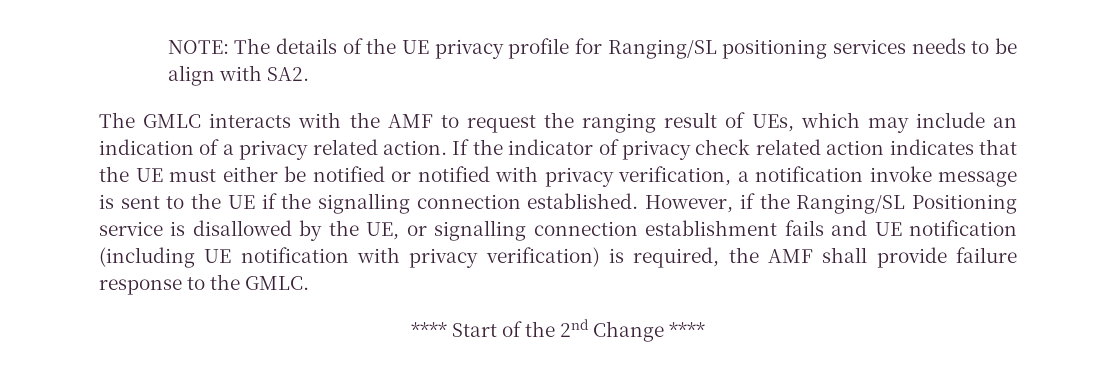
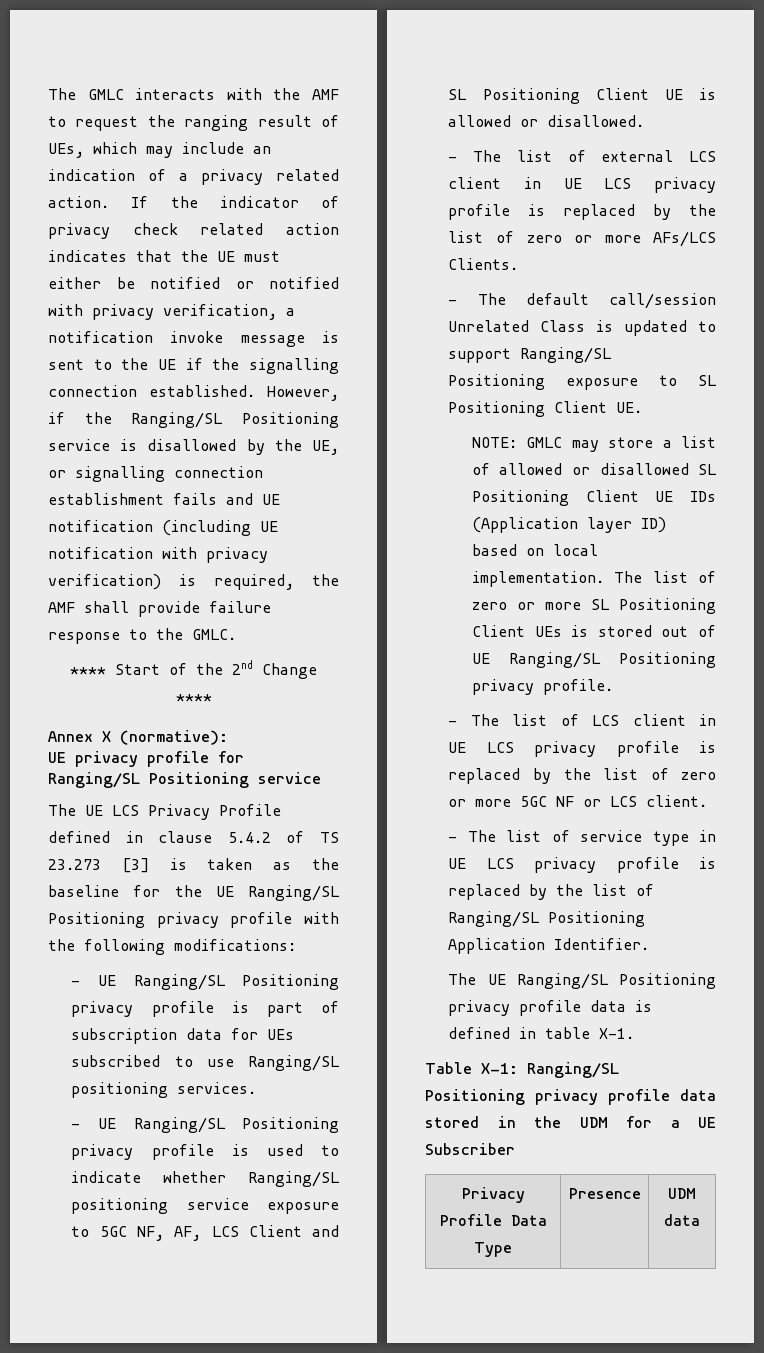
- NOTE: The details of the UE privacy profile for Ranging/SL positioning services needs to be align with SA2.
+ Annex X (normative):
+ UE privacy profile for Ranging/SL Positioning service
+ The UE LCS Privacy Profile defined in clause 5.4.2 of TS 23.273 [3] is taken as the baseline for the UE Ranging/SL Positioning privacy profile with the following modifications:
+ - UE Ranging/SL Positioning privacy profile is part of subscription data for UEs subscribed to use Ranging/SL positioning services.
+ - UE Ranging/SL Positioning privacy profile is used to indicate whether Ranging/SL positioning service exposure to 5GC NF, AF, LCS Client and SL Positioning Client UE is allowed or disallowed.
+ - The list of external LCS client in UE LCS privacy profile is replaced by the list of zero or more AFs/LCS Clients.
+ - The default call/session Unrelated Class is updated to support Ranging/SL Positioning exposure to SL Positioning Client UE.
+ NOTE: GMLC may store a list of allowed or disallowed SL Positioning Client UE IDs (Application layer ID) based on local implementation. The list of zero or more SL Positioning Client UEs is stored out of UE Ranging/SL Positioning privacy profile.
+ - The list of LCS client in UE LCS privacy profile is replaced by the list of zero or more 5GC NF or LCS client.
+ - The list of service type in UE LCS privacy profile is replaced by the list of Ranging/SL Positioning Application Identifier.
+ The UE Ranging/SL Positioning privacy profile data is defined in table X-1.
+ Table X-1: Ranging/SL Positioning privacy profile data stored in the UDM for a UE Subscriber
+ Privacy Profile Data Type | Presence | UDM data

